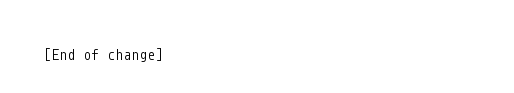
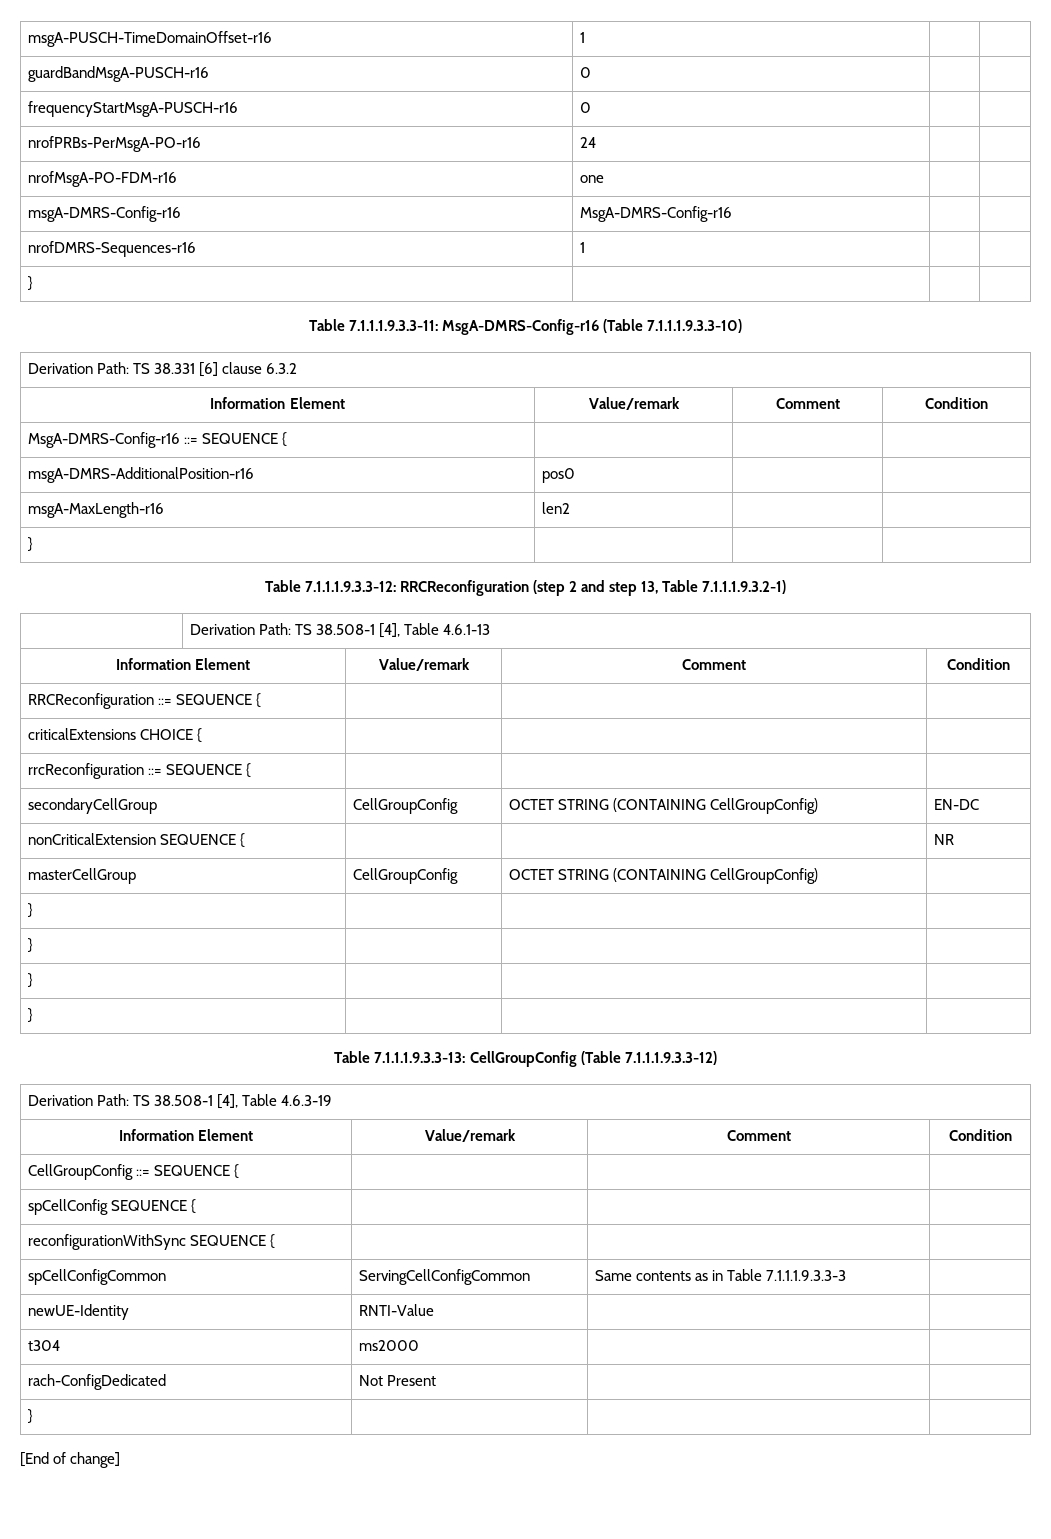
+ msgA-PUSCH-TimeDomainOffset-r16 | 1 | |
+ guardBandMsgA-PUSCH-r16 | 0 | |
+ frequencyStartMsgA-PUSCH-r16 | 0 | |
+ nrofPRBs-PerMsgA-PO-r16 | 24 | |
+ nrofMsgA-PO-FDM-r16 | one | |
+ msgA-DMRS-Config-r16 | MsgA-DMRS-Config-r16 | |
+ nrofDMRS-Sequences-r16 | 1 | |
+ } | | |
+ Table 7.1.1.1.9.3.3-11: MsgA-DMRS-Config-r16 (Table 7.1.1.1.9.3.3-10)
+ Derivation Path: TS 38.331 [6] clause 6.3.2
+ Information Element | Value/remark | Comment | Condition
+ MsgA-DMRS-Config-r16 ::= SEQUENCE { | | |
+ msgA-DMRS-AdditionalPosition-r16 | pos0 | |
+ msgA-MaxLength-r16 | len2 | |
+ } | | |
+ Table 7.1.1.1.9.3.3-12: RRCReconfiguration (step 2 and step 13, Table 7.1.1.1.9.3.2-1)
+ | Derivation Path: TS 38.508-1 [4], Table 4.6.1-13
+ Information Element | Value/remark | Comment | Condition
+ RRCReconfiguration ::= SEQUENCE { | | |
+ criticalExtensions CHOICE { | | |
+ rrcReconfiguration ::= SEQUENCE { | | |
+ secondaryCellGroup | CellGroupConfig | OCTET STRING (CONTAINING CellGroupConfig) | EN-DC
+ nonCriticalExtension SEQUENCE { | | | NR
+ masterCellGroup | CellGroupConfig | OCTET STRING (CONTAINING CellGroupConfig) |
+ } | | |
+ } | | |
+ } | | |
+ } | | |
+ Table 7.1.1.1.9.3.3-13: CellGroupConfig (Table 7.1.1.1.9.3.3-12)
+ Derivation Path: TS 38.508-1 [4], Table 4.6.3-19
+ Information Element | Value/remark | Comment | Condition
+ CellGroupConfig ::= SEQUENCE { | | |
+ spCellConfig SEQUENCE { | | |
+ reconfigurationWithSync SEQUENCE { | | |
+ spCellConfigCommon | ServingCellConfigCommon | Same contents as in Table 7.1.1.1.9.3.3-3 |
+ newUE-Identity | RNTI-Value | |
+ t304 | ms2000 | |
+ rach-ConfigDedicated | Not Present | |
+ } | | |

